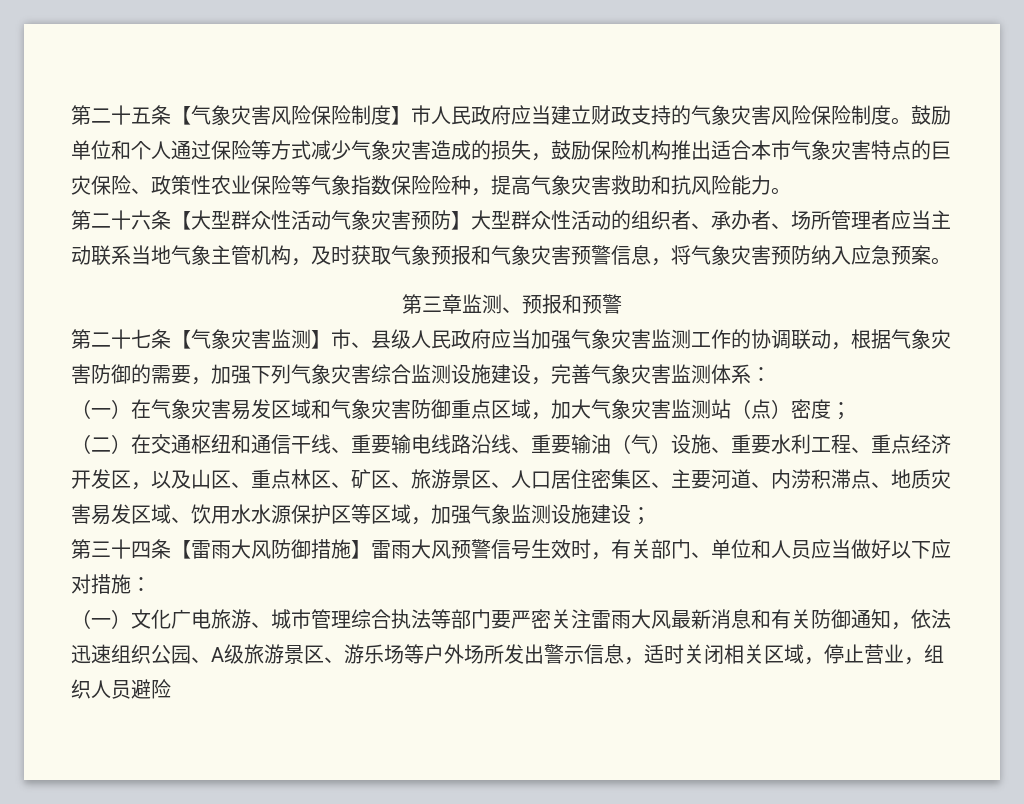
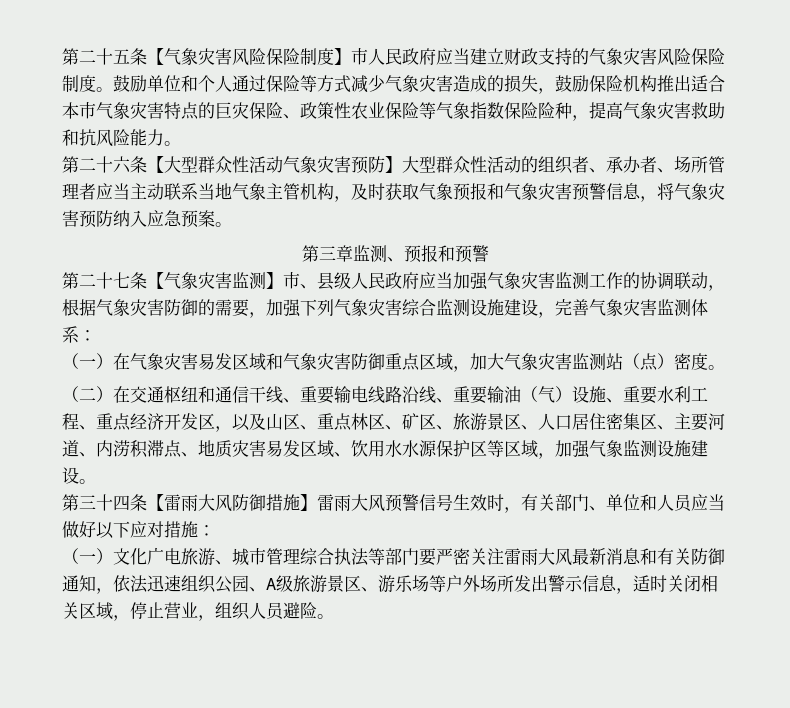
- （一）在气象灾害易发区域和气象灾害防御重点区域，加大气象灾害监测站（点）密度；
+ （一）在气象灾害易发区域和气象灾害防御重点区域，加大气象灾害监测站（点）密度。
- （二）在交通枢纽和通信干线、重要输电线路沿线、重要输油（气）设施、重要水利工程、重点经济开发区，以及山区、重点林区、矿区、旅游景区、人口居住密集区、主要河道、内涝积滞点、地质灾害易发区域、饮用水水源保护区等区域，加强气象监测设施建设；
+ （二）在交通枢纽和通信干线、重要输电线路沿线、重要输油（气）设施、重要水利工程、重点经济开发区，以及山区、重点林区、矿区、旅游景区、人口居住密集区、主要河道、内涝积滞点、地质灾害易发区域、饮用水水源保护区等区域，加强气象监测设施建设。
- （一）文化广电旅游、城市管理综合执法等部门要严密关注雷雨大风最新消息和有关防御通知，依法迅速组织公园、A级旅游景区、游乐场等户外场所发出警示信息，适时关闭相关区域，停止营业，组织人员避险
+ （一）文化广电旅游、城市管理综合执法等部门要严密关注雷雨大风最新消息和有关防御通知，依法迅速组织公园、A级旅游景区、游乐场等户外场所发出警示信息，适时关闭相关区域，停止营业，组织人员避险。

